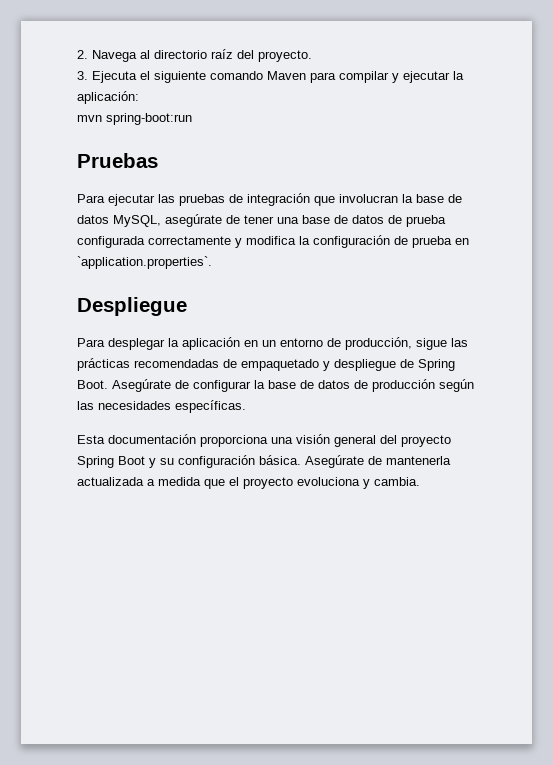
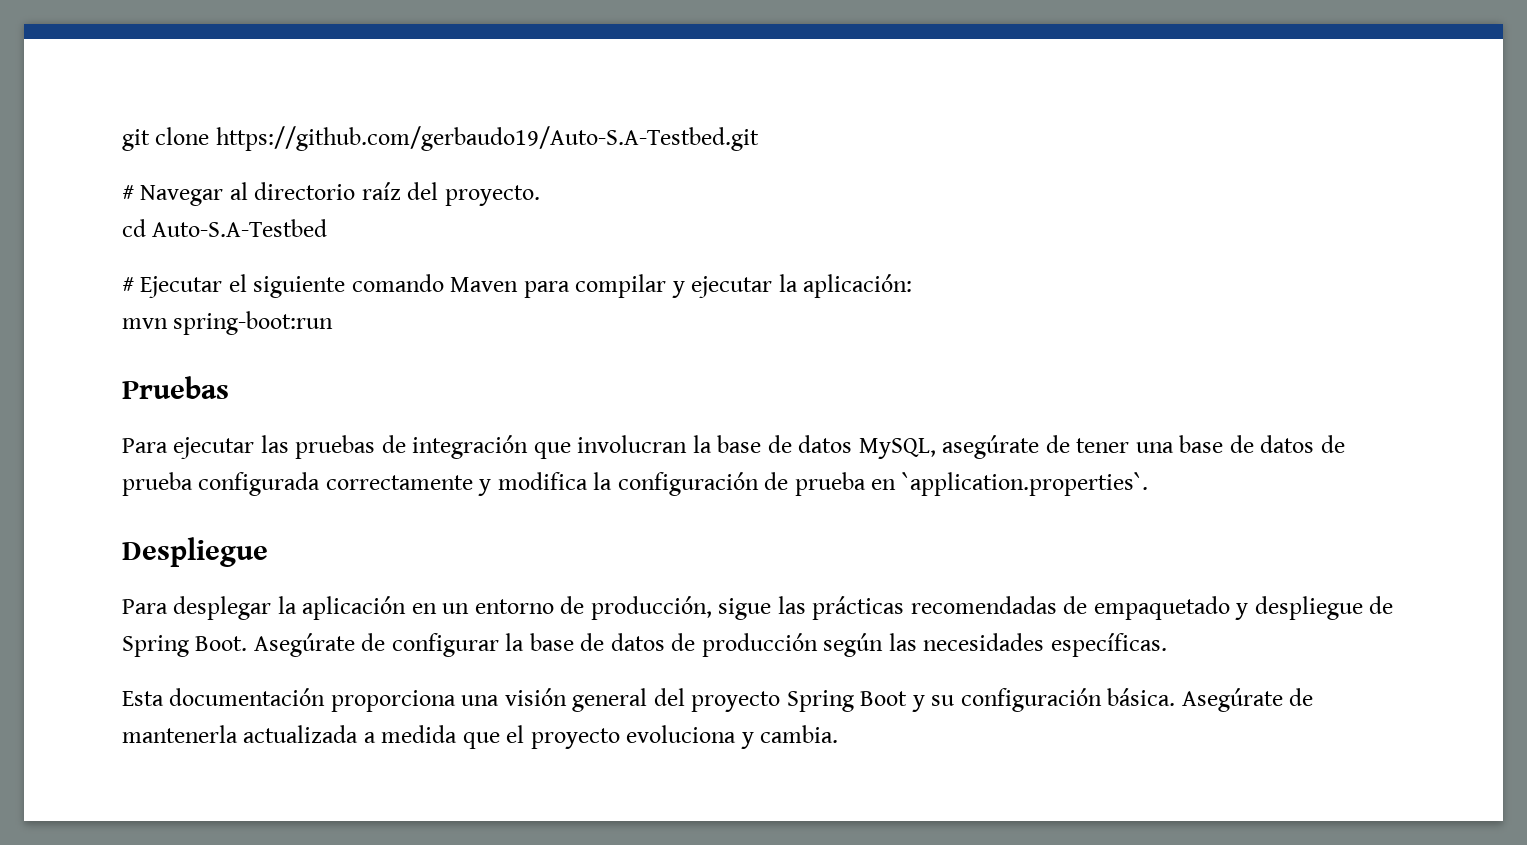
- 2. Navega al directorio raíz del proyecto.
+ git clone https://github.com/gerbaudo19/Auto-S.A-Testbed.git
+ # Navegar al directorio raíz del proyecto.
- 3. Ejecuta el siguiente comando Maven para compilar y ejecutar la aplicación:
+ cd Auto-S.A-Testbed
+ # Ejecutar el siguiente comando Maven para compilar y ejecutar la aplicación:

